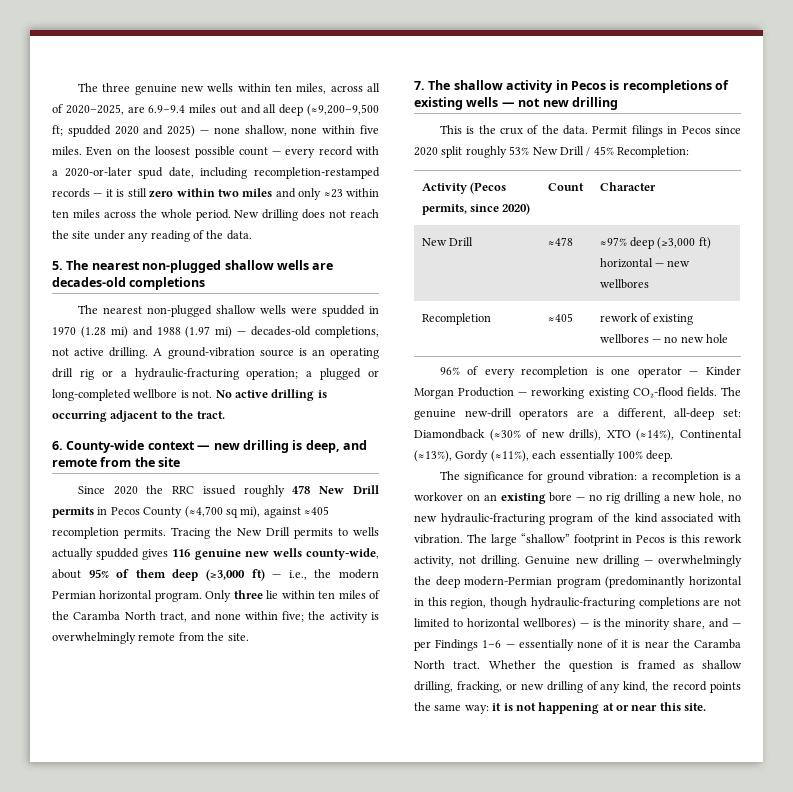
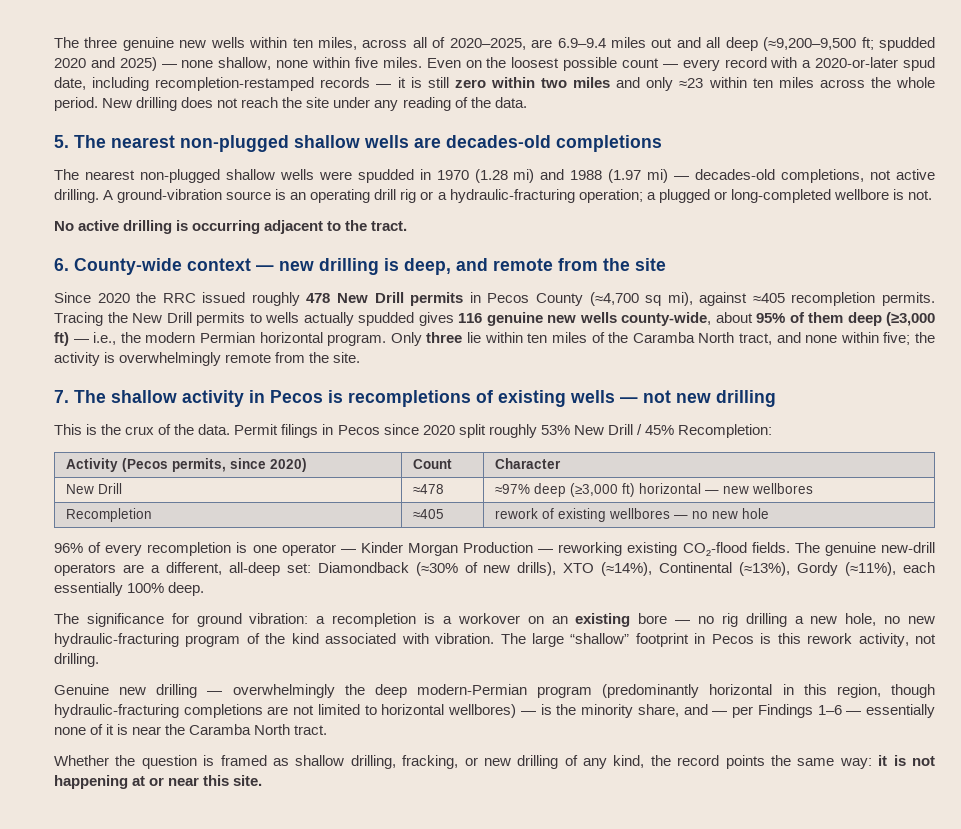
- A ground-vibration source is an operating drill rig or a hydraulic-fracturing operation; a plugged or long-completed wellbore is not. No active drilling is occurring adjacent to the tract.
+ A ground-vibration source is an operating drill rig or a hydraulic-fracturing operation; a plugged or long-completed wellbore is not.
+ No active drilling is occurring adjacent to the tract.
- The large “shallow” footprint in Pecos is this rework activity, not drilling. Genuine new drilling — overwhelmingly the deep modern-Permian program (predominantly horizontal in this region, though hydraulic-fracturing completions are not limited to horizontal wellbores) — is the minority share, and — per Findings 1–6 — essentially none of it is near the Caramba North tract. Whether the question is framed as shallow drilling, fracking, or new drilling of any kind, the record points the same way:
+ The large “shallow” footprint in Pecos is this rework activity, not drilling.
+ Genuine new drilling — overwhelmingly the deep modern-Permian program (predominantly horizontal in this region, though hydraulic-fracturing completions are not limited to horizontal wellbores) — is the minority share, and — per Findings 1–6 — essentially none of it is near the Caramba North tract.
+ Whether the question is framed as shallow drilling, fracking, or new drilling of any kind, the record points the same way:

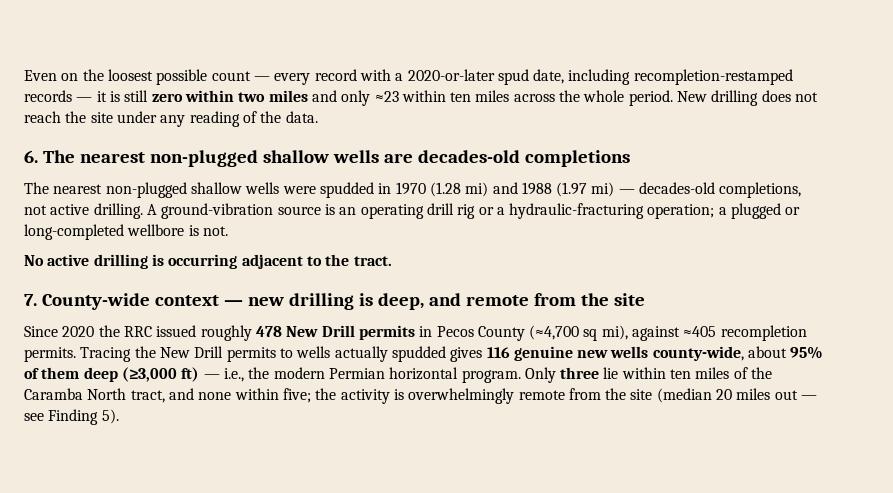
- The three genuine new wells within ten miles, across all of 2020–2025, are 6.9–9.4 miles out and all deep (≈9,200–9,500 ft; spudded 2020 and 2025) — none shallow, none within five miles.
- 5. The nearest non-plugged shallow wells are decades-old completions
+ 6. The nearest non-plugged shallow wells are decades-old completions
- 6. County-wide context — new drilling is deep, and remote from the site
+ 7. County-wide context — new drilling is deep, and remote from the site
- Only three lie within ten miles of the Caramba North tract, and none within five; the activity is overwhelmingly remote from the site.
- 7. The shallow activity in Pecos is recompletions of existing wells — not new drilling
- This is the crux of the data. Permit filings in Pecos since 2020 split roughly 53% New Drill / 45% Recompletion:
- Activity (Pecos permits, since 2020) | Count | Character
- New Drill | ≈478 | ≈97% deep (≥3,000 ft) horizontal — new wellbores
- Recompletion | ≈405 | rework of existing wellbores — no new hole
- 96% of every recompletion is one operator — Kinder Morgan Production — reworking existing CO₂-flood fields. The genuine new-drill operators are a different, all-deep set: Diamondback (≈30% of new drills), XTO (≈14%), Continental (≈13%), Gordy (≈11%), each essentially 100% deep.
- The significance for ground vibration: a recompletion is a workover on an existing bore — no rig drilling a new hole, no new hydraulic-fracturing program of the kind associated with vibration. The large “shallow” footprint in Pecos is this rework activity, not drilling.
- Genuine new drilling — overwhelmingly the deep modern-Permian program (predominantly horizontal in this region, though hydraulic-fracturing completions are not limited to horizontal wellbores) — is the minority share, and — per Findings 1–6 — essentially none of it is near the Caramba North tract.
- Whether the question is framed as shallow drilling, fracking, or new drilling of any kind, the record points the same way: it is not happening at or near this site.
+ Only three lie within ten miles of the Caramba North tract, and none within five; the activity is overwhelmingly remote from the site (median 20 miles out — see Finding 5).

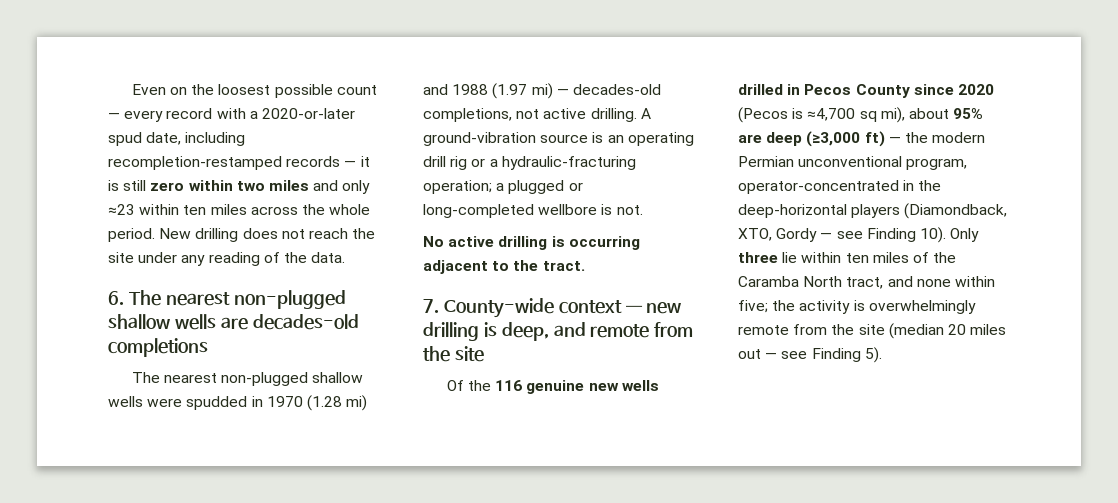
- Since 2020 the RRC issued roughly 478 New Drill permits in Pecos County (≈4,700 sq mi), against ≈405 recompletion permits. Tracing the New Drill permits to wells actually spudded gives 116 genuine new wells county-wide, about 95% of them deep (≥3,000 ft) — i.e., the modern Permian horizontal program.
+ Of the 116 genuine new wells drilled in Pecos County since 2020 (Pecos is ≈4,700 sq mi), about 95% are deep (≥3,000 ft) — the modern Permian unconventional program, operator-concentrated in the deep-horizontal players (Diamondback, XTO, Gordy — see Finding 10).

